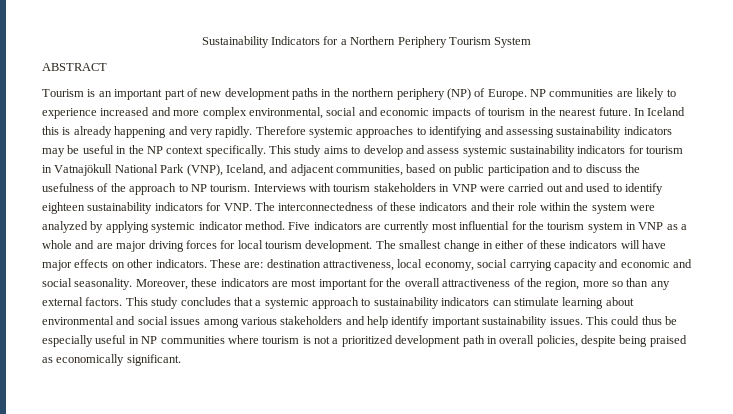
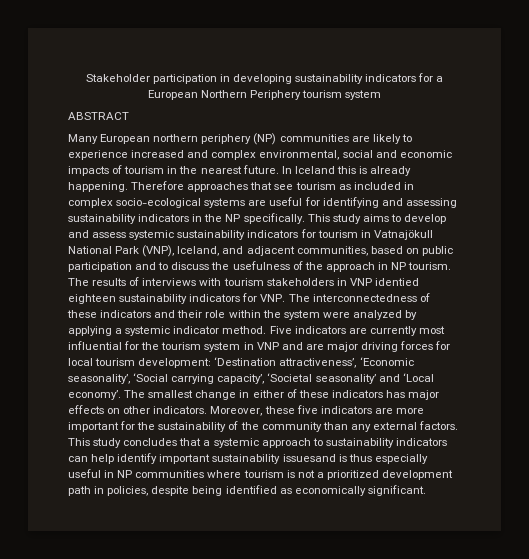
- Sustainability Indicators for a Northern Periphery Tourism System
+ Stakeholder participation in developing sustainability indicators for a European Northern Periphery tourism system
- Tourism is an important part of new development paths in the northern periphery (NP) of Europe. NP communities are likely to experience increased and more complex environmental, social and economic impacts of tourism in the nearest future.
+ Many European northern periphery (NP) communities are likely to experience increased and complex environmental, social and economic impacts of tourism in the nearest future.
- In Iceland this is already happening and very rapidly. Therefore systemic approaches to identifying and assessing sustainability indicators may be useful in the NP context specifically.
+ In Iceland this is already happening. Therefore approaches that see tourism as included in complex socio-ecological systems are useful for identifying and assessing sustainability indicators in the NP specifically.
- This study aims to develop and assess systemic sustainability indicators for tourism in Vatnajökull National Park (VNP), Iceland, and adjacent communities, based on public participation and to discuss the usefulness of the approach to NP tourism.
+ This study aims to develop and assess systemic sustainability indicators for tourism in Vatnajökull National Park (VNP), Iceland, and adjacent communities, based on public participation and to discuss the usefulness of the approach in NP tourism.
- Interviews with tourism stakeholders in VNP were carried out and used to identify eighteen sustainability indicators for VNP. The interconnectedness of these indicators and their role within the system were analyzed by applying systemic indicator method.
+ The results of interviews with tourism stakeholders in VNP identied eighteen sustainability indicators for VNP. The interconnectedness of these indicators and their role within the system were analyzed by applying a systemic indicator method.
- Five indicators are currently most influential for the tourism system in VNP as a whole and are major driving forces for local tourism development.
+ Five indicators are currently most influential for the tourism system in VNP and are major driving forces for local tourism development: ‘Destination attractiveness’, ‘Economic seasonality’, ‘Social carrying capacity’, ‘Societal seasonality’ and ‘Local economy’.
- The smallest change in either of these indicators will have major effects on other indicators.
+ The smallest change in either of these indicators has major effects on other indicators.
- These are: destination attractiveness, local economy, social carrying capacity and economic and social seasonality.
- Moreover, these indicators are most important for the overall attractiveness of the region, more so than any external factors.
+ Moreover, these five indicators are more important for the sustainability of the community than any external factors.
- This study concludes that a systemic approach to sustainability indicators can stimulate learning about environmental and social issues among various stakeholders and help identify important sustainability issues. This could thus be especially useful in NP communities where tourism is not a prioritized development path in overall policies, despite being praised as economically significant.
+ This study concludes that a systemic approach to sustainability indicators can help identify important sustainability issuesand is thus especially useful in NP communities where tourism is not a prioritized development path in policies, despite being identified as economically significant.

